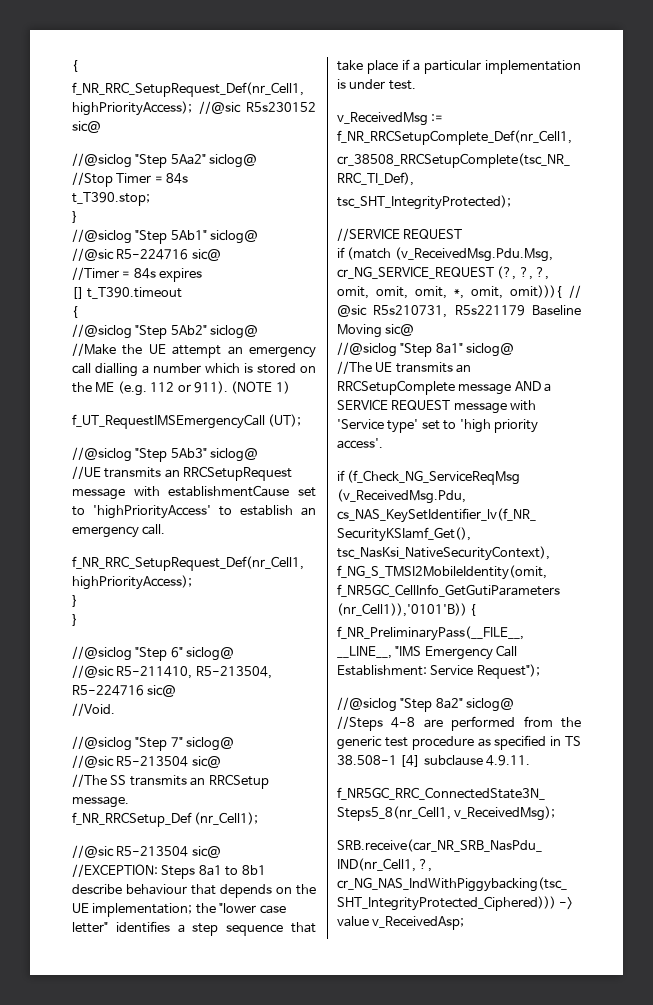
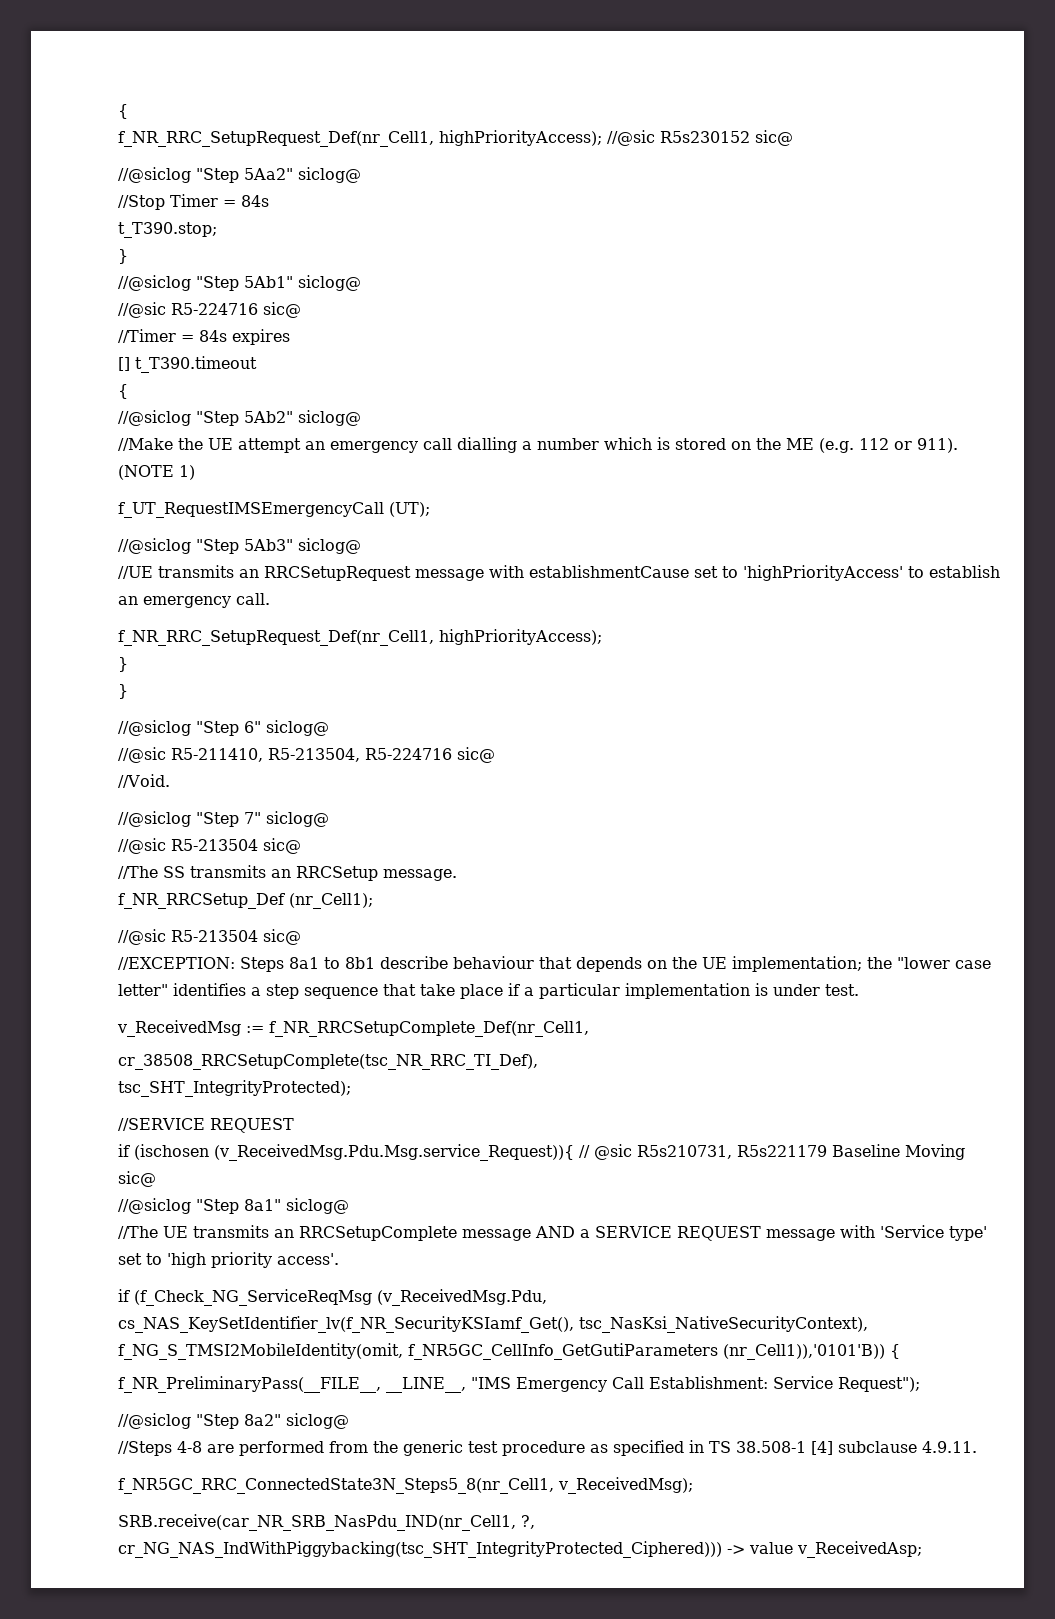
- if (match (v_ReceivedMsg.Pdu.Msg, cr_NG_SERVICE_REQUEST (?, ?, ?, omit, omit, omit, *, omit, omit))){ // @sic R5s210731, R5s221179 Baseline Moving sic@
+ if (ischosen (v_ReceivedMsg.Pdu.Msg.service_Request)){ // @sic R5s210731, R5s221179 Baseline Moving sic@

